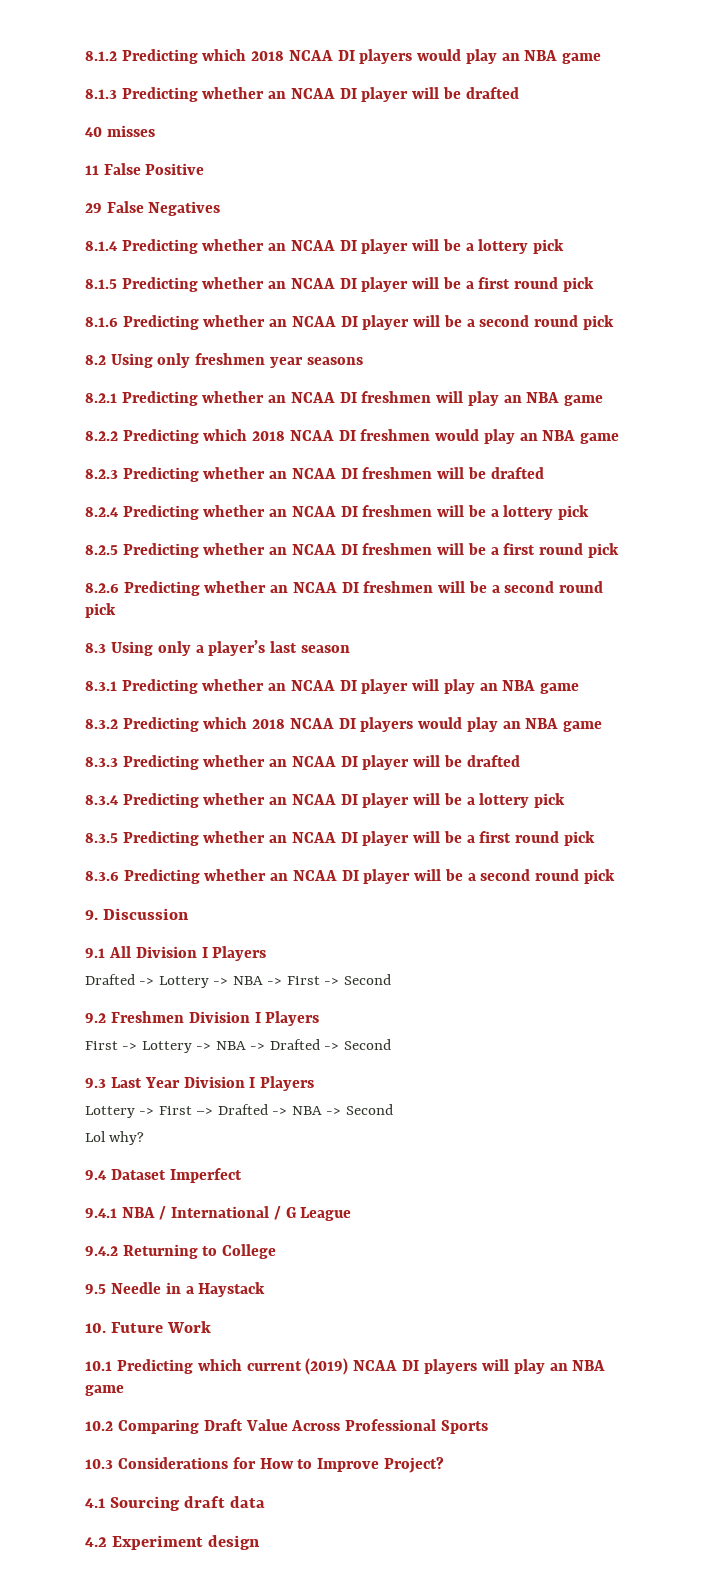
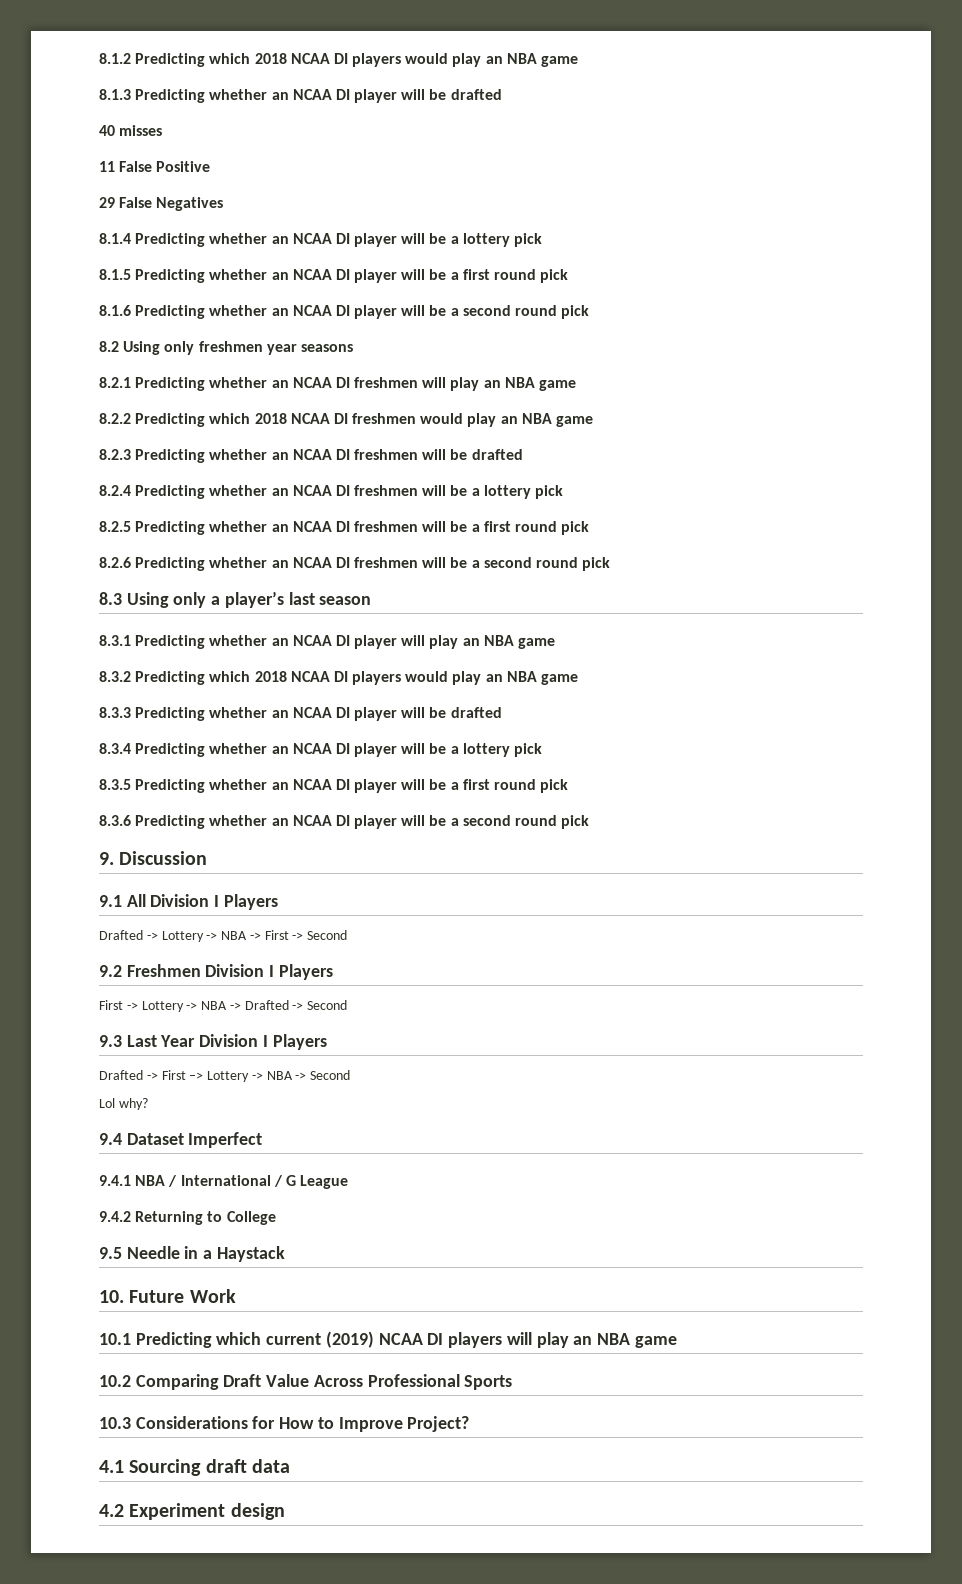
- Lottery -> First –> Drafted -> NBA -> Second
+ Drafted -> First –> Lottery -> NBA -> Second

